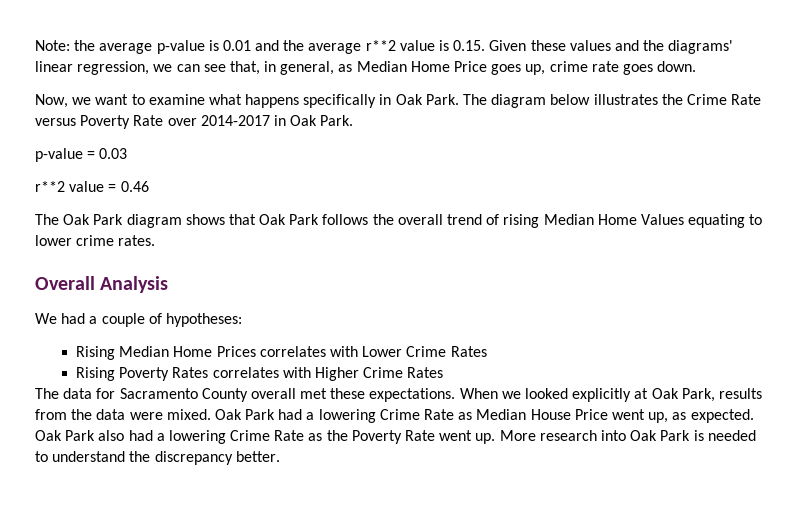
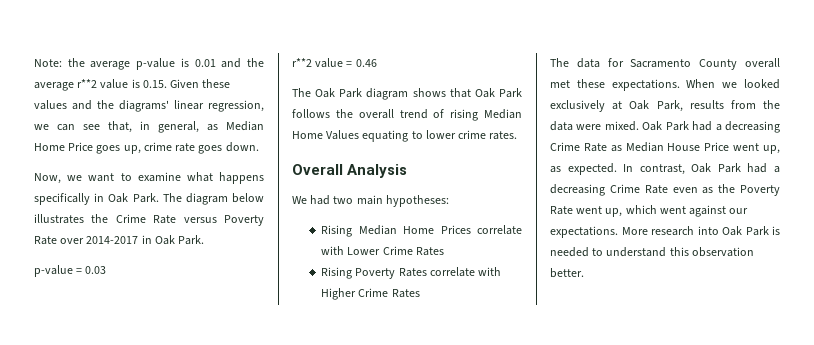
- We had a couple of hypotheses:
+ We had two main hypotheses:
- Rising Median Home Prices correlates with Lower Crime Rates
+ Rising Median Home Prices correlate with Lower Crime Rates
- Rising Poverty Rates correlates with Higher Crime Rates
+ Rising Poverty Rates correlate with Higher Crime Rates
- When we looked explicitly at Oak Park, results from the data were mixed.
+ When we looked exclusively at Oak Park, results from the data were mixed.
- Oak Park had a lowering Crime Rate as Median House Price went up, as expected.
+ Oak Park had a decreasing Crime Rate as Median House Price went up, as expected.
- Oak Park also had a lowering Crime Rate as the Poverty Rate went up.
+ In contrast, Oak Park had a decreasing Crime Rate even as the Poverty Rate went up, which went against our expectations.
- More research into Oak Park is needed to understand the discrepancy better.
+ More research into Oak Park is needed to understand this observation better.

